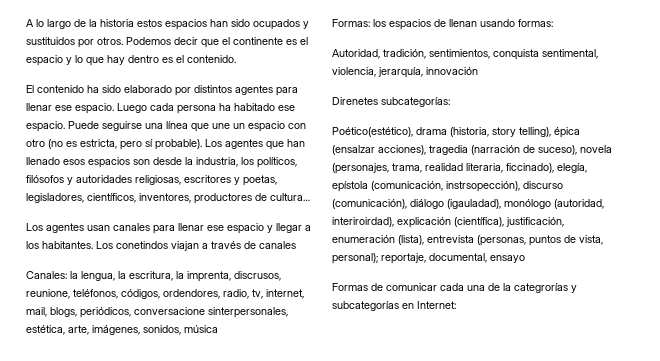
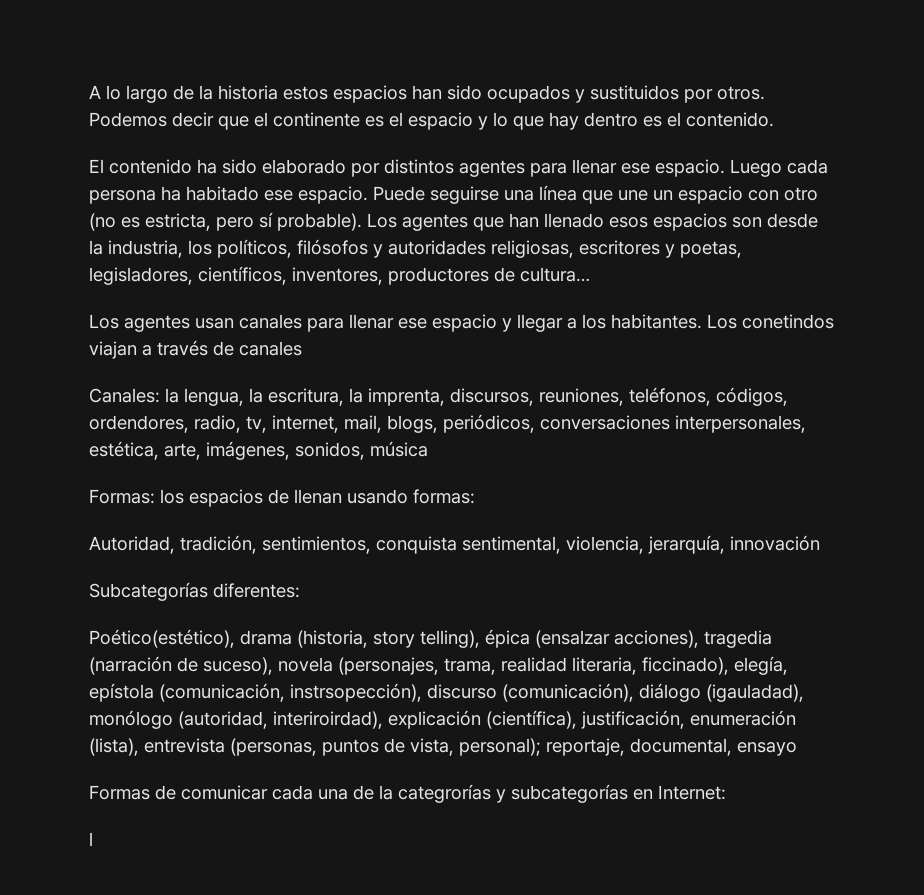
- Canales: la lengua, la escritura, la imprenta, discrusos, reunione, teléfonos, códigos, ordendores, radio, tv, internet, mail, blogs, periódicos, conversacione sinterpersonales, estética, arte, imágenes, sonidos, música
+ Canales: la lengua, la escritura, la imprenta, discursos, reuniones, teléfonos, códigos, ordendores, radio, tv, internet, mail, blogs, periódicos, conversaciones interpersonales, estética, arte, imágenes, sonidos, música
- Direnetes subcategorías:
+ Subcategorías diferentes:
+ l

